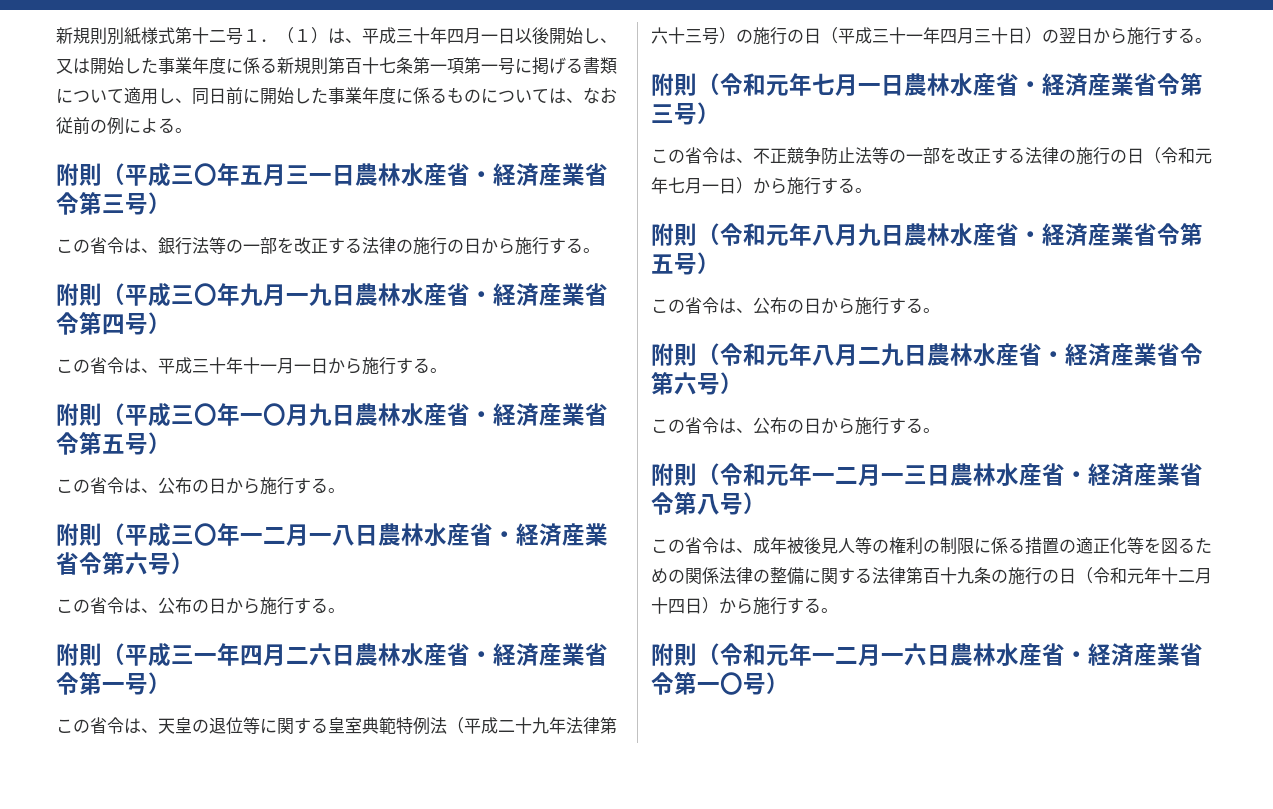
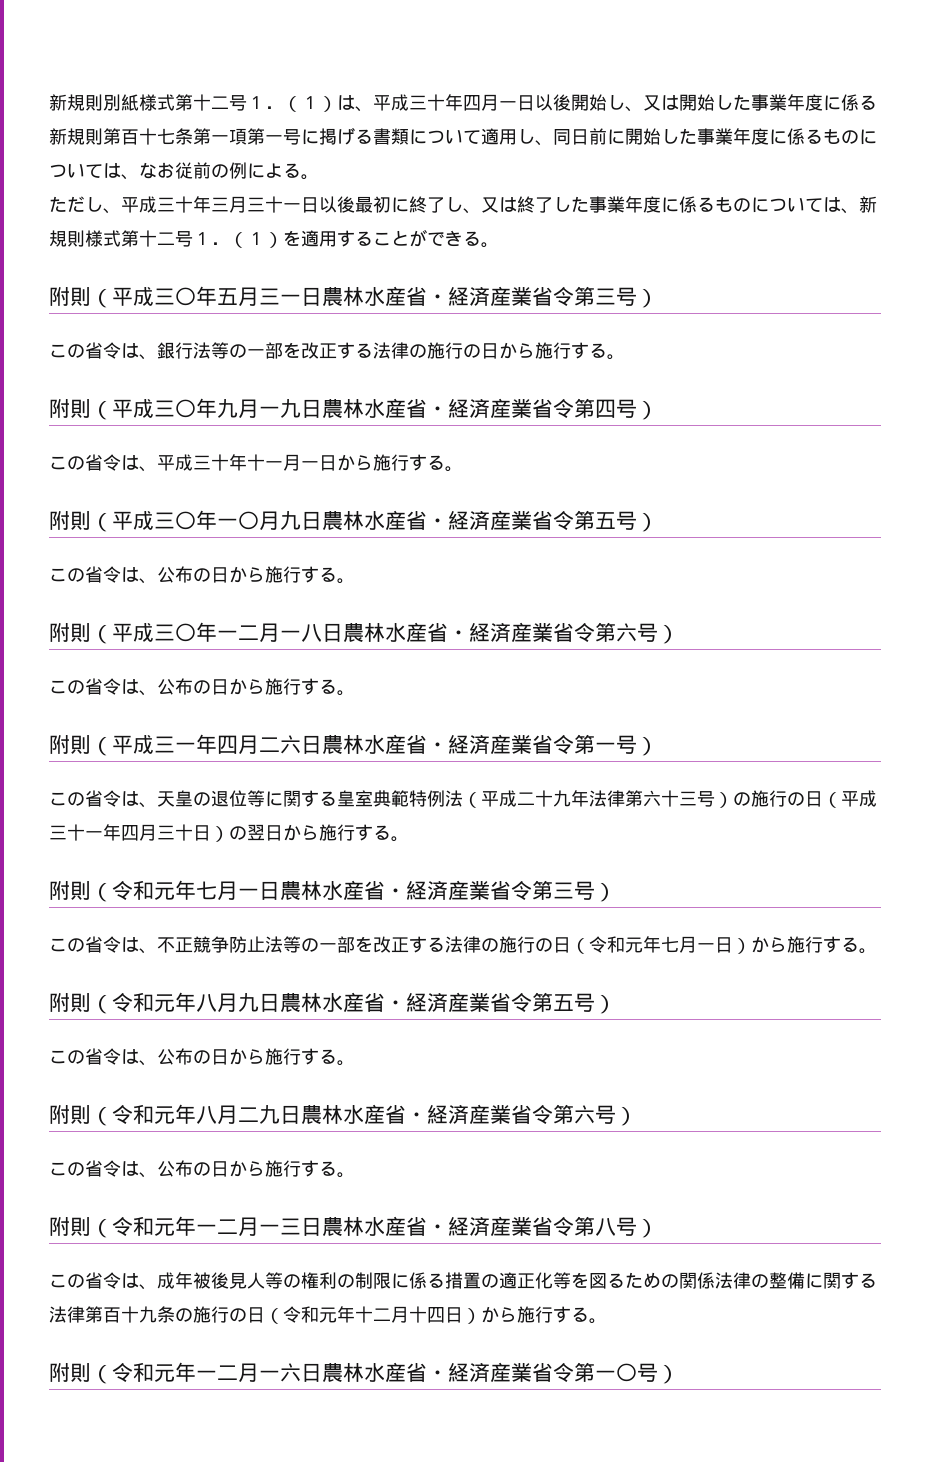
+ ただし、平成三十年三月三十一日以後最初に終了し、又は終了した事業年度に係るものについては、新規則様式第十二号１．（１）を適用することができる。

